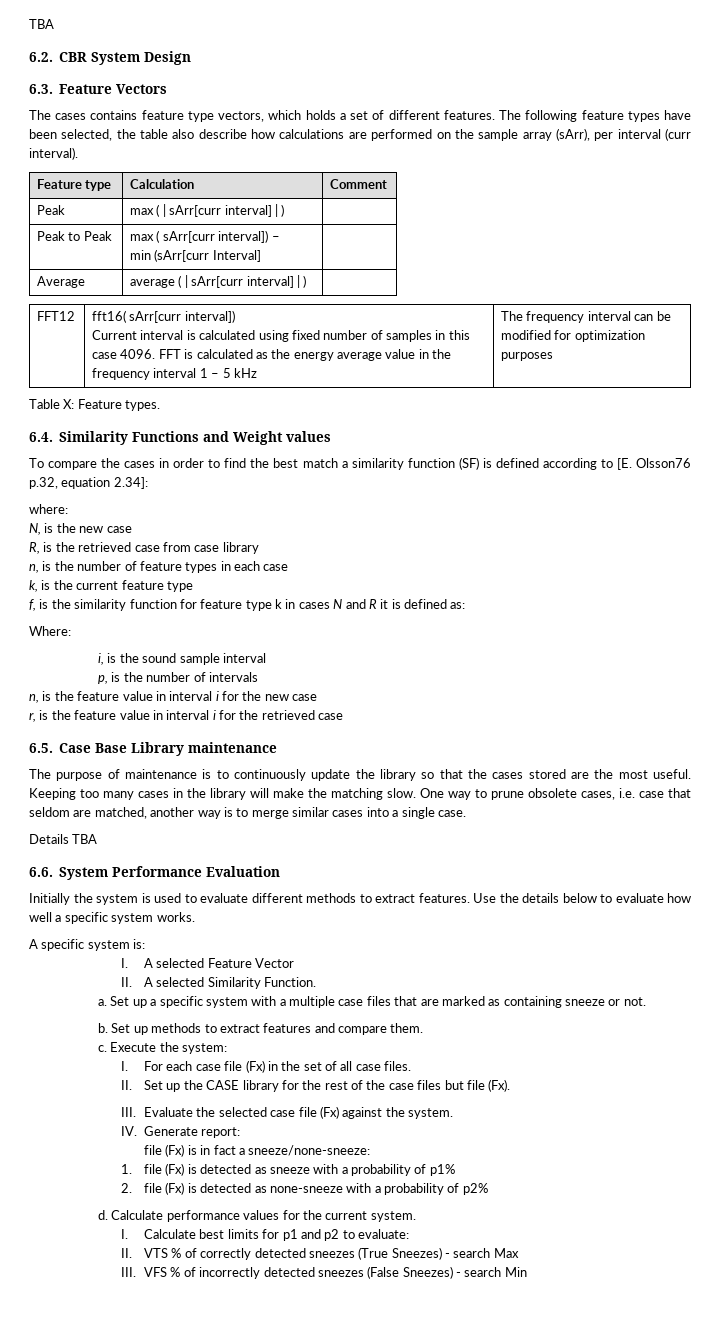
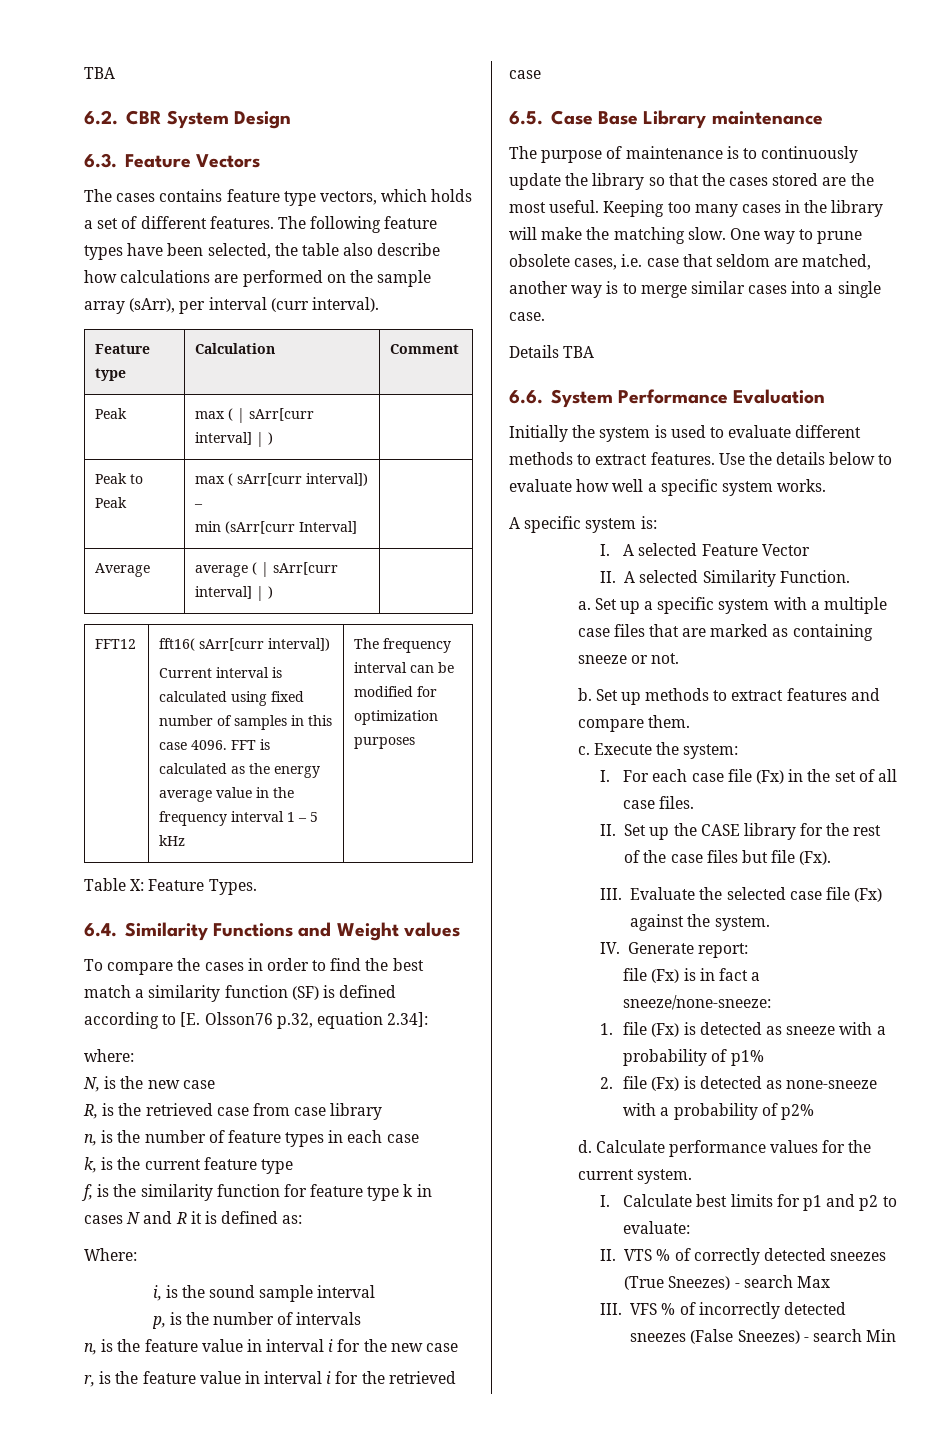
- Table X: Feature types.
+ Table X: Feature Types.

